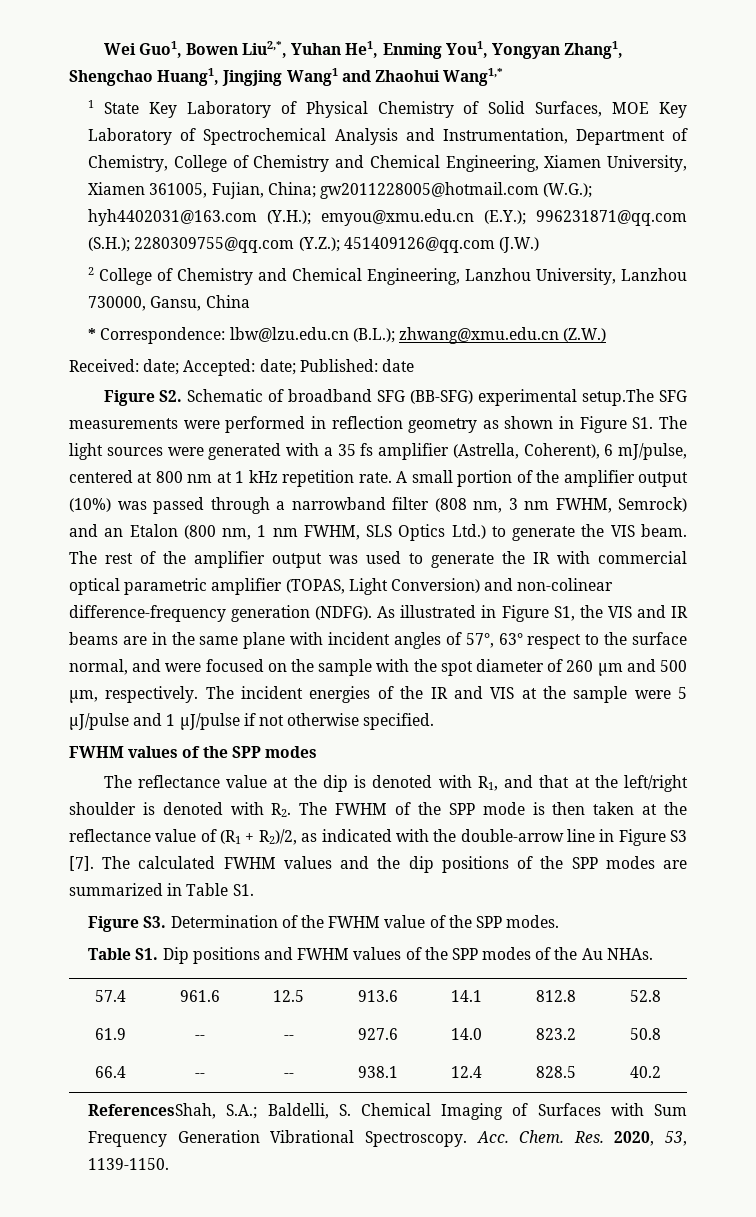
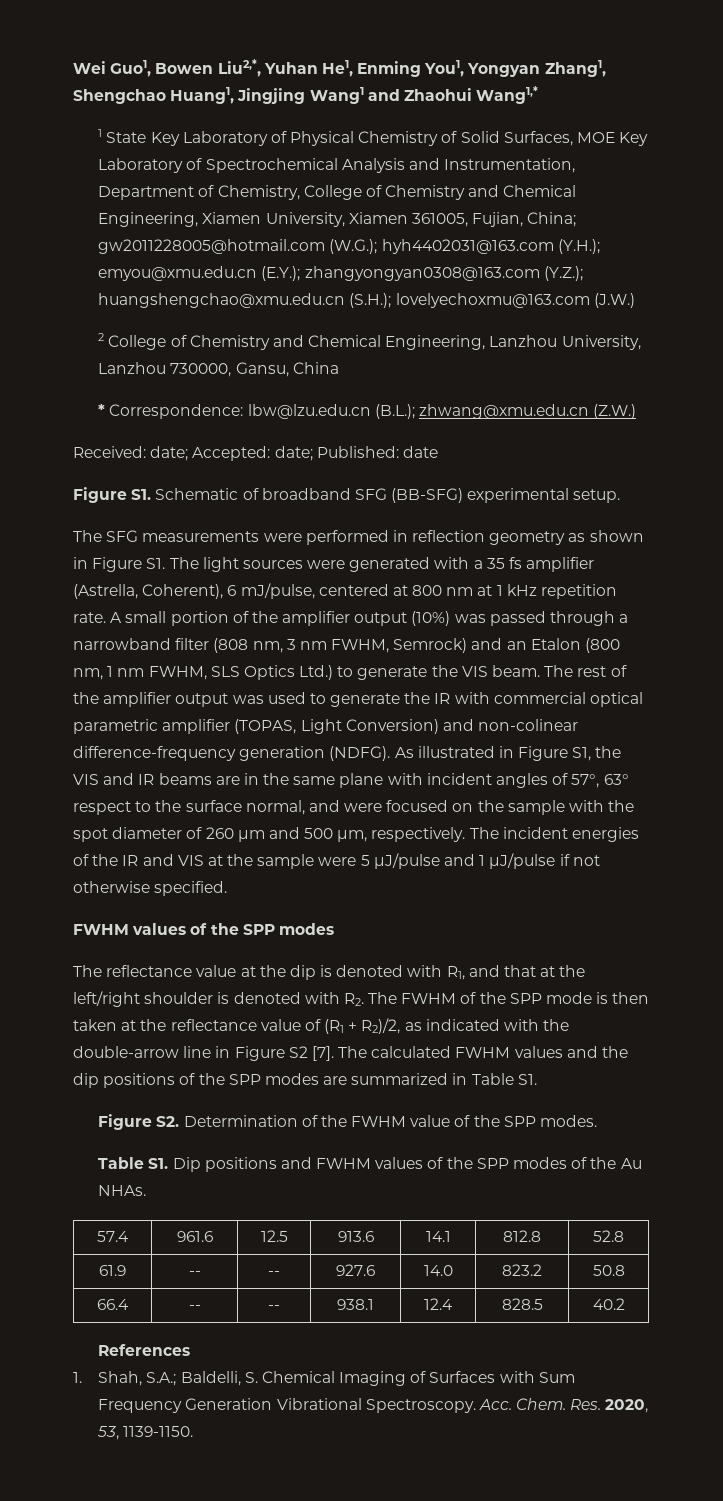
- 1 State Key Laboratory of Physical Chemistry of Solid Surfaces, MOE Key Laboratory of Spectrochemical Analysis and Instrumentation, Department of Chemistry, College of Chemistry and Chemical Engineering, Xiamen University, Xiamen 361005, Fujian, China; gw2011228005@hotmail.com (W.G.); hyh4402031@163.com (Y.H.); emyou@xmu.edu.cn (E.Y.); 996231871@qq.com (S.H.); 2280309755@qq.com (Y.Z.); 451409126@qq.com (J.W.)
+ 1 State Key Laboratory of Physical Chemistry of Solid Surfaces, MOE Key Laboratory of Spectrochemical Analysis and Instrumentation, Department of Chemistry, College of Chemistry and Chemical Engineering, Xiamen University, Xiamen 361005, Fujian, China; gw2011228005@hotmail.com (W.G.); hyh4402031@163.com (Y.H.); emyou@xmu.edu.cn (E.Y.); zhangyongyan0308@163.com (Y.Z.); huangshengchao@xmu.edu.cn (S.H.); lovelyechoxmu@163.com (J.W.)
- Figure S2. Schematic of broadband SFG (BB-SFG) experimental setup.The SFG measurements were performed in reflection geometry as shown in Figure S1. The light sources were generated with a 35 fs amplifier (Astrella, Coherent), 6 mJ/pulse, centered at 800 nm at 1 kHz repetition rate.
+ Figure S1. Schematic of broadband SFG (BB-SFG) experimental setup.
+ The SFG measurements were performed in reflection geometry as shown in Figure S1. The light sources were generated with a 35 fs amplifier (Astrella, Coherent), 6 mJ/pulse, centered at 800 nm at 1 kHz repetition rate.
- The reflectance value at the dip is denoted with R1, and that at the left/right shoulder is denoted with R2. The FWHM of the SPP mode is then taken at the reflectance value of (R1 + R2)/2, as indicated with the double-arrow line in Figure S3 [7].
+ The reflectance value at the dip is denoted with R1, and that at the left/right shoulder is denoted with R2. The FWHM of the SPP mode is then taken at the reflectance value of (R1 + R2)/2, as indicated with the double-arrow line in Figure S2 [7].
- Figure S3. Determination of the FWHM value of the SPP modes.
+ Figure S2. Determination of the FWHM value of the SPP modes.
- ReferencesShah, S.A.; Baldelli, S. Chemical Imaging of Surfaces with Sum Frequency Generation Vibrational Spectroscopy.
+ References
+ 1. Shah, S.A.; Baldelli, S. Chemical Imaging of Surfaces with Sum Frequency Generation Vibrational Spectroscopy.

